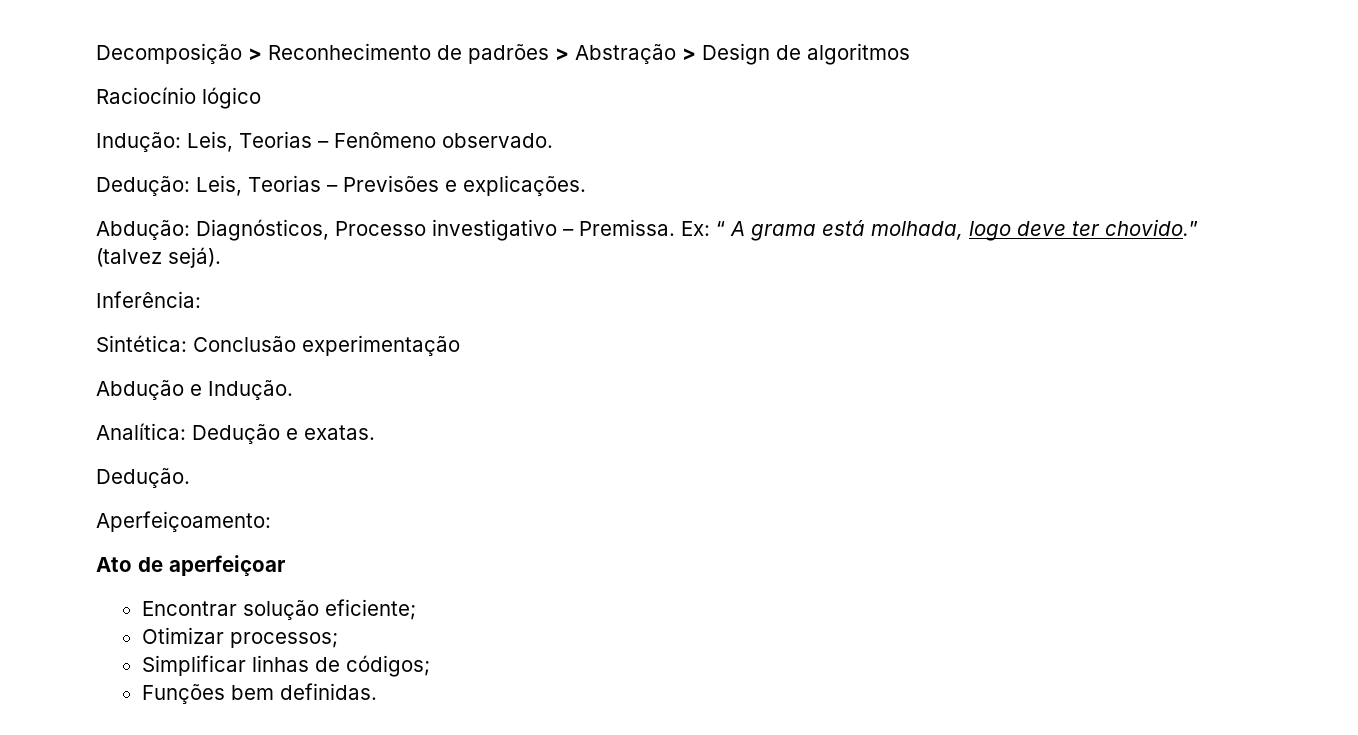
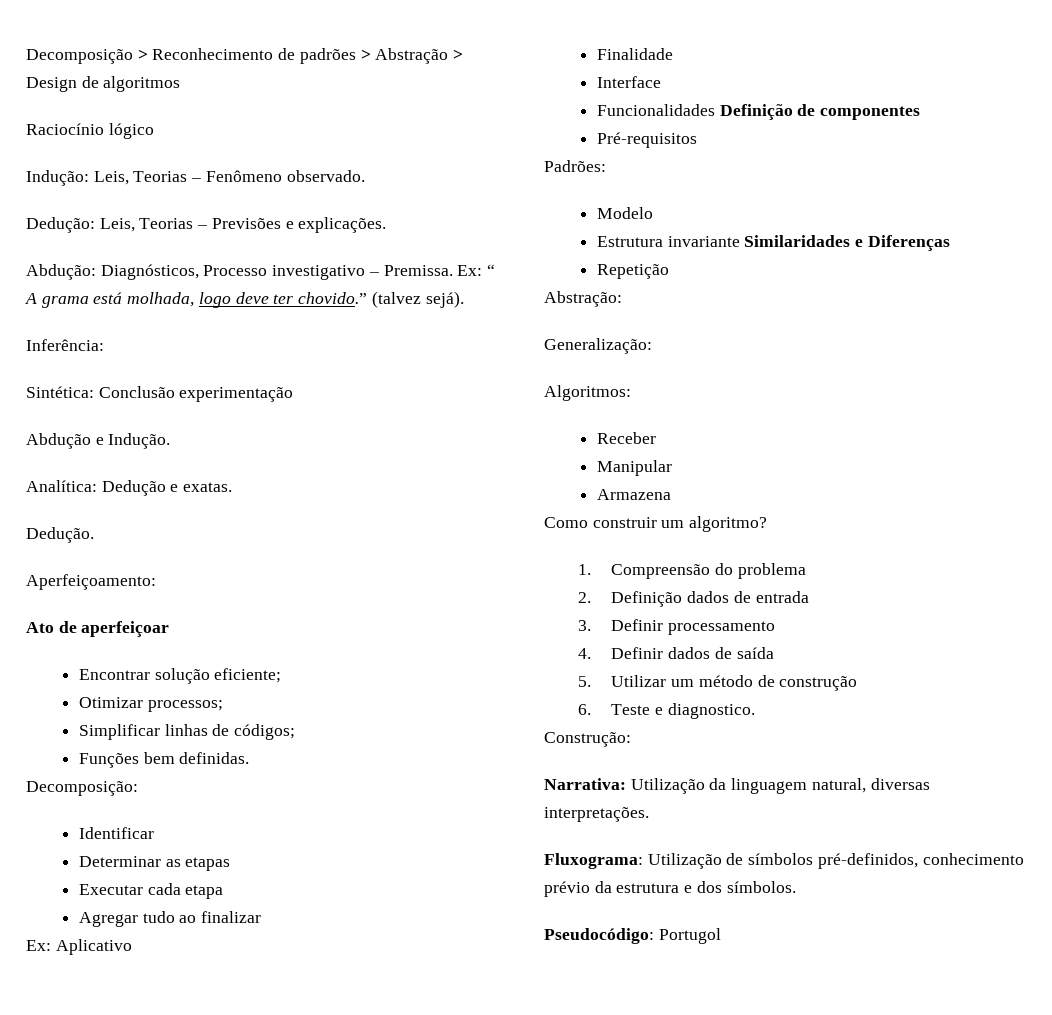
+ Decomposição:
+ Identificar
+ Determinar as etapas
+ Executar cada etapa
+ Agregar tudo ao finalizar
+ Ex: Aplicativo
+ Finalidade
+ Interface
+ Funcionalidades Definição de componentes
+ Pré-requisitos
+ Padrões:
+ Modelo
+ Estrutura invariante Similaridades e Diferenças
+ Repetição
+ Abstração:
+ Generalização:
+ Algoritmos:
+ Receber
+ Manipular
+ Armazena
+ Como construir um algoritmo?
+ 1. Compreensão do problema
+ 2. Definição dados de entrada
+ 3. Definir processamento
+ 4. Definir dados de saída
+ 5. Utilizar um método de construção
+ 6. Teste e diagnostico.
+ Construção:
+ Narrativa: Utilização da linguagem natural, diversas interpretações.
+ Fluxograma: Utilização de símbolos pré-definidos, conhecimento prévio da estrutura e dos símbolos.
+ Pseudocódigo: Portugol

